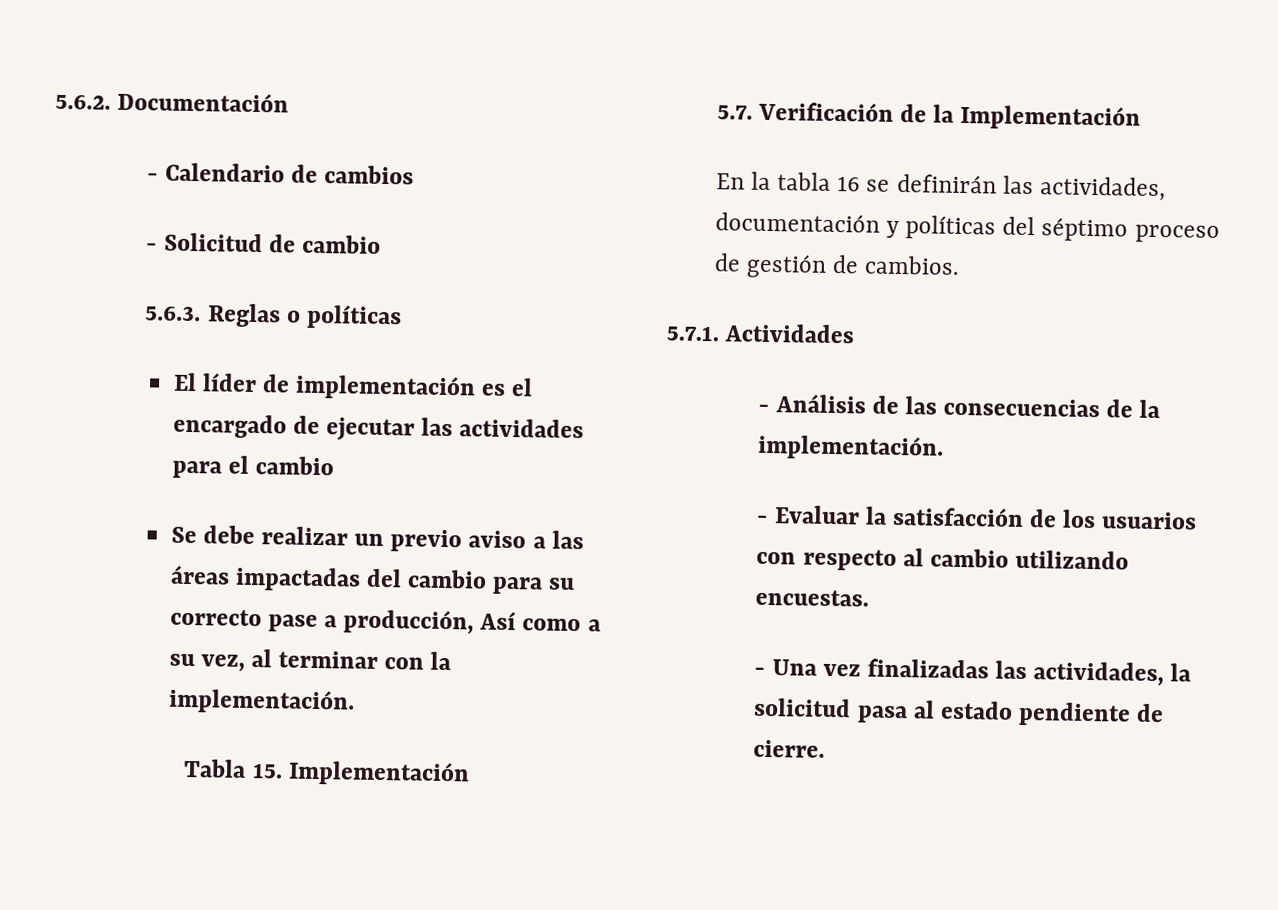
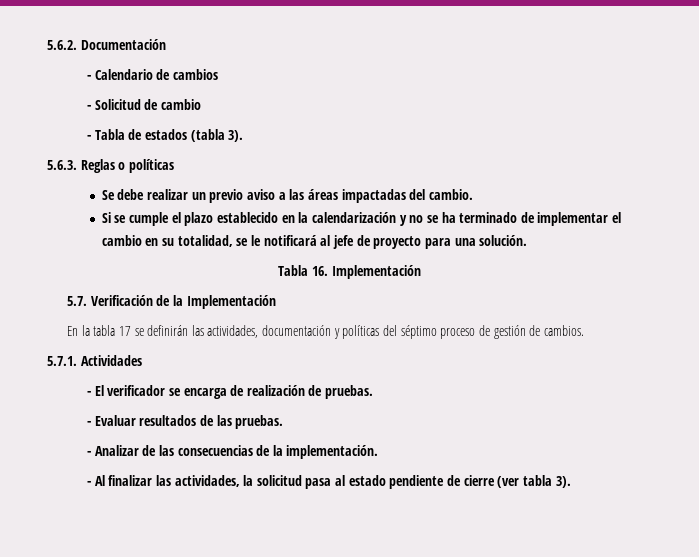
+ - Tabla de estados (tabla 3).
  5.6.3. Reglas o políticas
- El líder de implementación es el encargado de ejecutar las actividades para el cambio
- Se debe realizar un previo aviso a las áreas impactadas del cambio para su correcto pase a producción, Así como a su vez, al terminar con la implementación.
- Tabla 15. Implementación
+ Se debe realizar un previo aviso a las áreas impactadas del cambio.
+ Si se cumple el plazo establecido en la calendarización y no se ha terminado de implementar el cambio en su totalidad, se le notificará al jefe de proyecto para una solución.
+ Tabla 16. Implementación
- En la tabla 16 se definirán las actividades, documentación y políticas del séptimo proceso de gestión de cambios.
+ En la tabla 17 se definirán las actividades, documentación y políticas del séptimo proceso de gestión de cambios.
- - Análisis de las consecuencias de la implementación.
+ - El verificador se encarga de realización de pruebas.
+ - Evaluar resultados de las pruebas.
+ - Analizar de las consecuencias de la implementación.
- - Evaluar la satisfacción de los usuarios con respecto al cambio utilizando encuestas.
- - Una vez finalizadas las actividades, la solicitud pasa al estado pendiente de cierre.
+ - Al finalizar las actividades, la solicitud pasa al estado pendiente de cierre (ver tabla 3).

